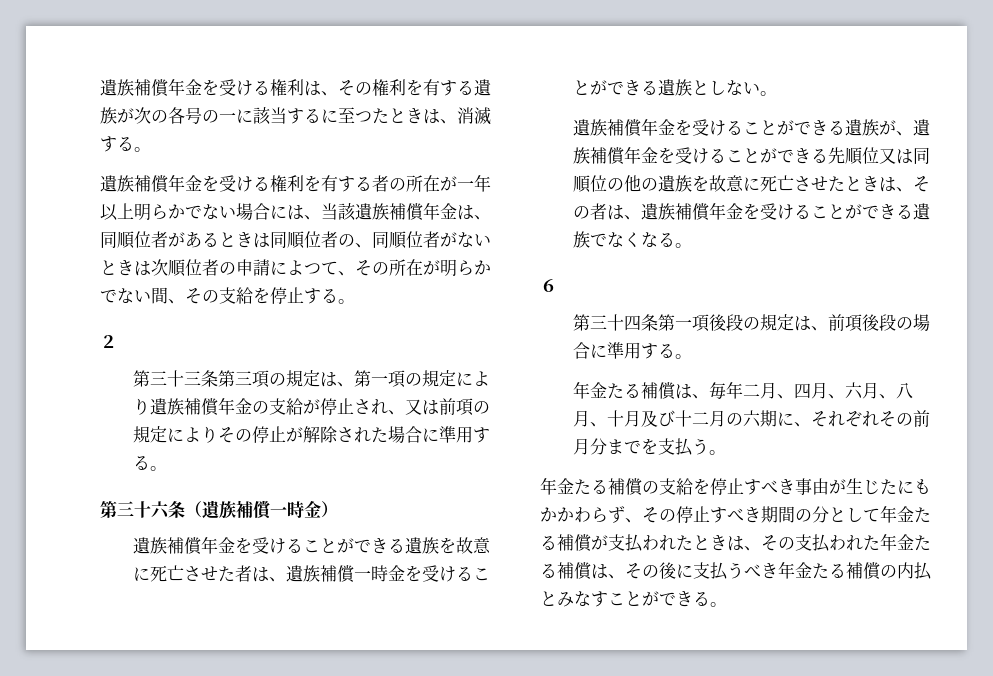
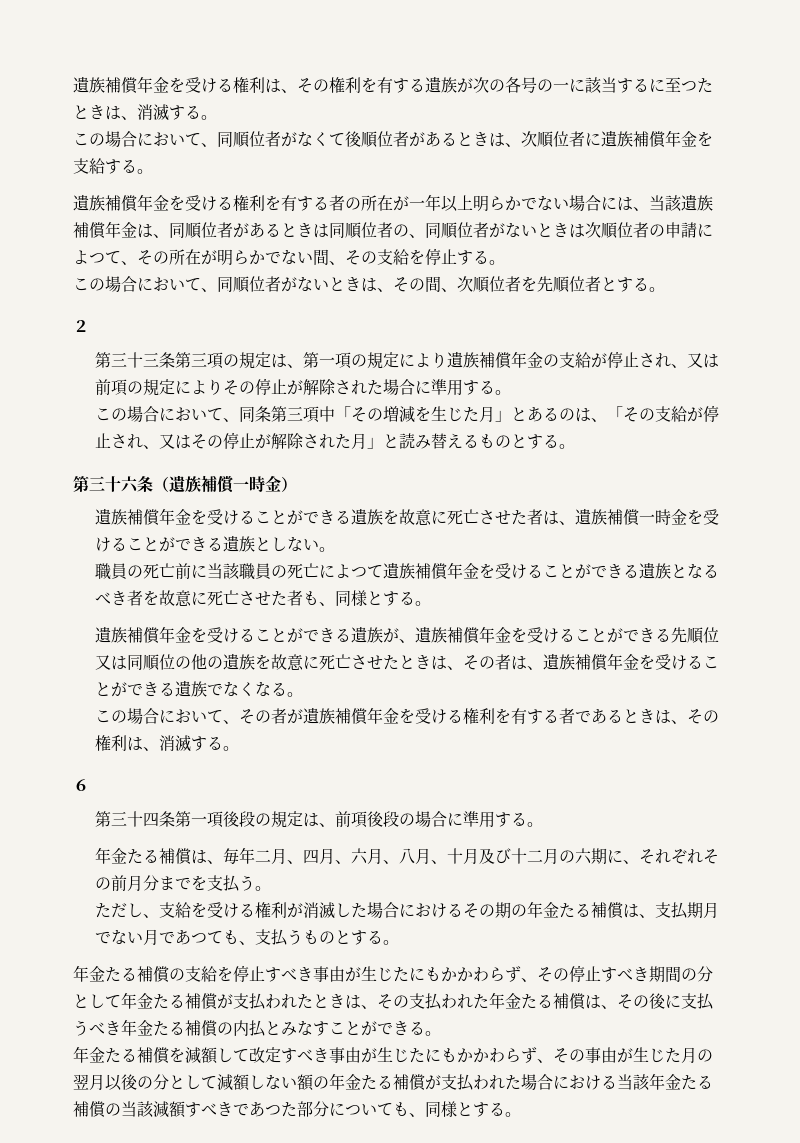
+ この場合において、同順位者がなくて後順位者があるときは、次順位者に遺族補償年金を支給する。
+ この場合において、同順位者がないときは、その間、次順位者を先順位者とする。
+ この場合において、同条第三項中「その増減を生じた月」とあるのは、「その支給が停止され、又はその停止が解除された月」と読み替えるものとする。
+ 職員の死亡前に当該職員の死亡によつて遺族補償年金を受けることができる遺族となるべき者を故意に死亡させた者も、同様とする。
+ この場合において、その者が遺族補償年金を受ける権利を有する者であるときは、その権利は、消滅する。
+ ただし、支給を受ける権利が消滅した場合におけるその期の年金たる補償は、支払期月でない月であつても、支払うものとする。
+ 年金たる補償を減額して改定すべき事由が生じたにもかかわらず、その事由が生じた月の翌月以後の分として減額しない額の年金たる補償が支払われた場合における当該年金たる補償の当該減額すべきであつた部分についても、同様とする。

